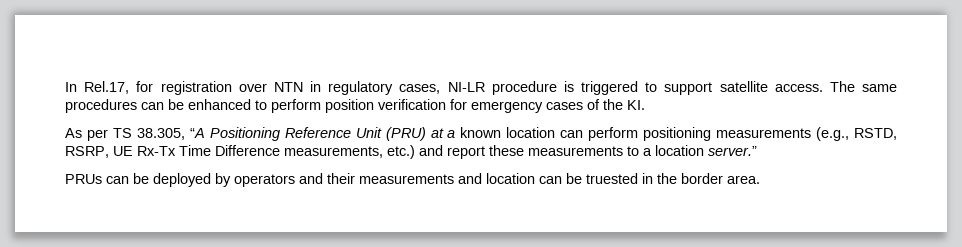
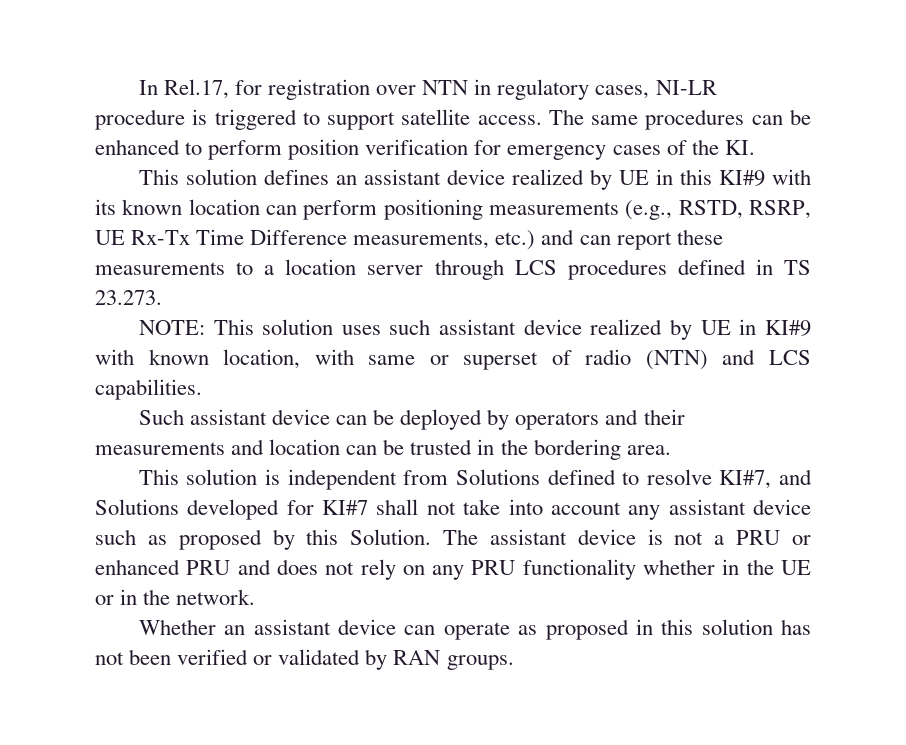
- As per TS 38.305, “A Positioning Reference Unit (PRU) at a known location can perform positioning measurements (e.g., RSTD, RSRP, UE Rx-Tx Time Difference measurements, etc.) and report these measurements to a location server.”
- PRUs can be deployed by operators and their measurements and location can be truested in the border area.
+ This solution defines an assistant device realized by UE in this KI#9 with its known location can perform positioning measurements (e.g., RSTD, RSRP, UE Rx-Tx Time Difference measurements, etc.) and can report these measurements to a location server through LCS procedures defined in TS 23.273.
+ NOTE: This solution uses such assistant device realized by UE in KI#9 with known location, with same or superset of radio (NTN) and LCS capabilities.
+ Such assistant device can be deployed by operators and their measurements and location can be trusted in the bordering area.
+ This solution is independent from Solutions defined to resolve KI#7, and Solutions developed for KI#7 shall not take into account any assistant device such as proposed by this Solution. The assistant device is not a PRU or enhanced PRU and does not rely on any PRU functionality whether in the UE or in the network.
+ Whether an assistant device can operate as proposed in this solution has not been verified or validated by RAN groups.

